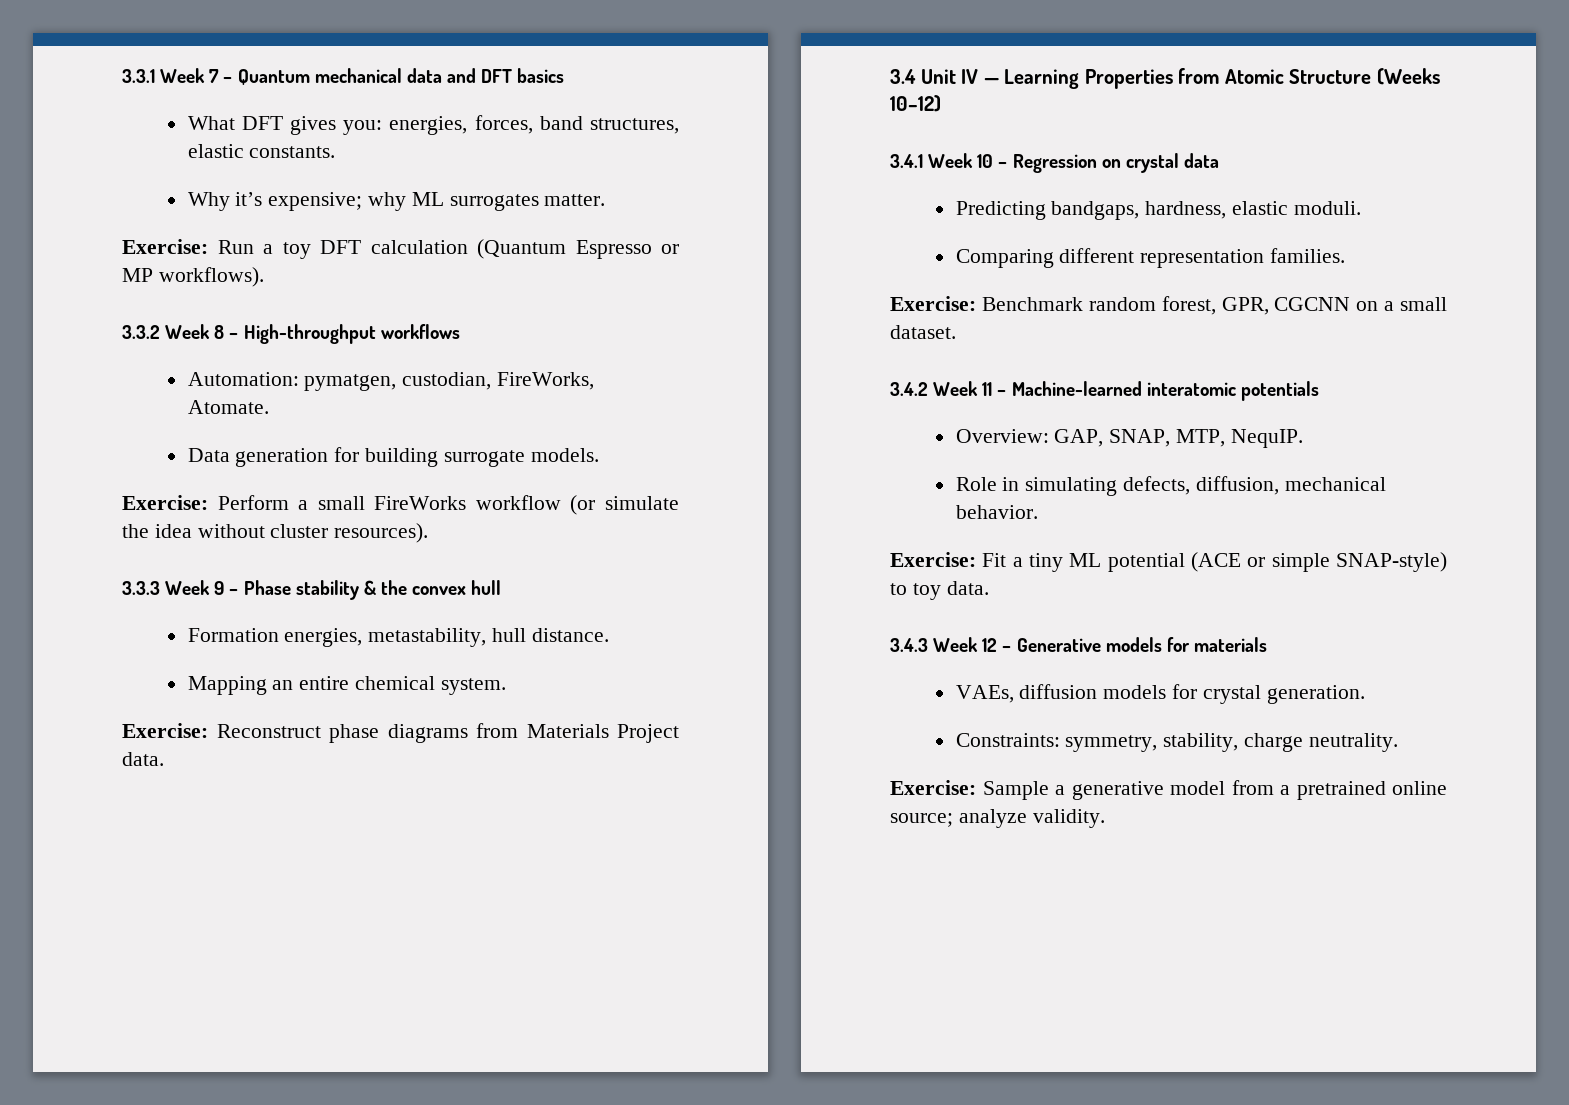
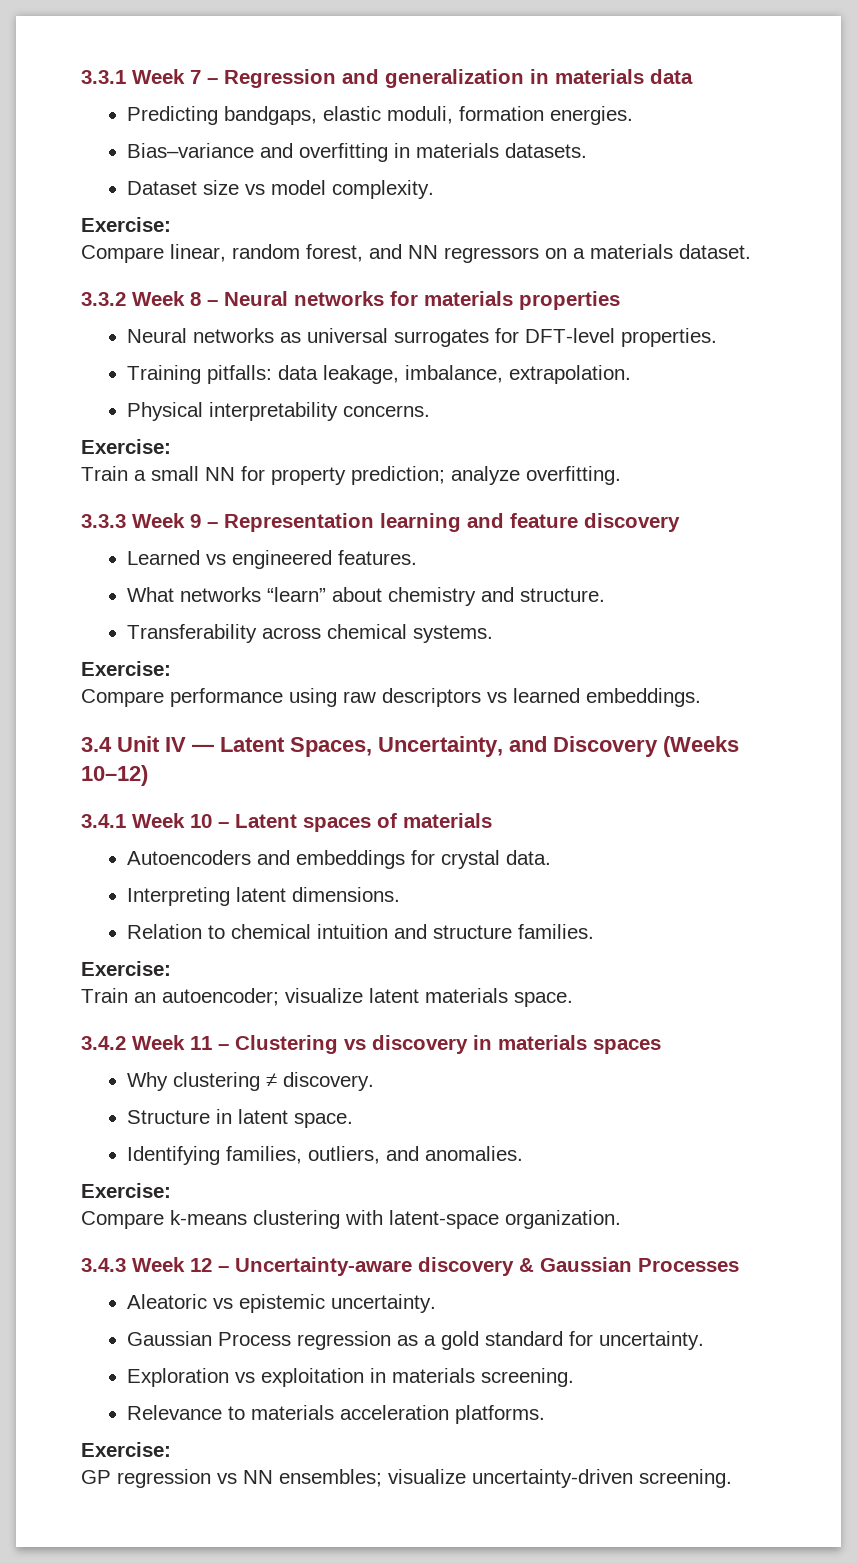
- 3.3.1 Week 7 – Quantum mechanical data and DFT basics
- What DFT gives you: energies, forces, band structures, elastic constants.
- Why it’s expensive; why ML surrogates matter.
- Exercise: Run a toy DFT calculation (Quantum Espresso or MP workflows).
- 3.3.2 Week 8 – High-throughput workflows
- Automation: pymatgen, custodian, FireWorks, Atomate.
- Data generation for building surrogate models.
- Exercise: Perform a small FireWorks workflow (or simulate the idea without cluster resources).
- 3.3.3 Week 9 – Phase stability & the convex hull
- Formation energies, metastability, hull distance.
- Mapping an entire chemical system.
- Exercise: Reconstruct phase diagrams from Materials Project data.
+ 3.3.1 Week 7 – Regression and generalization in materials data
+ Predicting bandgaps, elastic moduli, formation energies.
+ Bias–variance and overfitting in materials datasets.
+ Dataset size vs model complexity.
+ Exercise:
+ Compare linear, random forest, and NN regressors on a materials dataset.
+ 3.3.2 Week 8 – Neural networks for materials properties
+ Neural networks as universal surrogates for DFT-level properties.
+ Training pitfalls: data leakage, imbalance, extrapolation.
+ Physical interpretability concerns.
+ Exercise:
+ Train a small NN for property prediction; analyze overfitting.
+ 3.3.3 Week 9 – Representation learning and feature discovery
+ Learned vs engineered features.
+ What networks “learn” about chemistry and structure.
+ Transferability across chemical systems.
+ Exercise:
+ Compare performance using raw descriptors vs learned embeddings.
- 3.4 Unit IV — Learning Properties from Atomic Structure (Weeks 10–12)
+ 3.4 Unit IV — Latent Spaces, Uncertainty, and Discovery (Weeks 10–12)
- 3.4.1 Week 10 – Regression on crystal data
- Predicting bandgaps, hardness, elastic moduli.
- Comparing different representation families.
- Exercise: Benchmark random forest, GPR, CGCNN on a small dataset.
- 3.4.2 Week 11 – Machine-learned interatomic potentials
- Overview: GAP, SNAP, MTP, NequIP.
- Role in simulating defects, diffusion, mechanical behavior.
- Exercise: Fit a tiny ML potential (ACE or simple SNAP-style) to toy data.
- 3.4.3 Week 12 – Generative models for materials
- VAEs, diffusion models for crystal generation.
- Constraints: symmetry, stability, charge neutrality.
- Exercise: Sample a generative model from a pretrained online source; analyze validity.
+ 3.4.1 Week 10 – Latent spaces of materials
+ Autoencoders and embeddings for crystal data.
+ Interpreting latent dimensions.
+ Relation to chemical intuition and structure families.
+ Exercise:
+ Train an autoencoder; visualize latent materials space.
+ 3.4.2 Week 11 – Clustering vs discovery in materials spaces
+ Why clustering ≠ discovery.
+ Structure in latent space.
+ Identifying families, outliers, and anomalies.
+ Exercise:
+ Compare k-means clustering with latent-space organization.
+ 3.4.3 Week 12 – Uncertainty-aware discovery & Gaussian Processes
+ Aleatoric vs epistemic uncertainty.
+ Gaussian Process regression as a gold standard for uncertainty.
+ Exploration vs exploitation in materials screening.
+ Relevance to materials acceleration platforms.
+ Exercise:
+ GP regression vs NN ensembles; visualize uncertainty-driven screening.

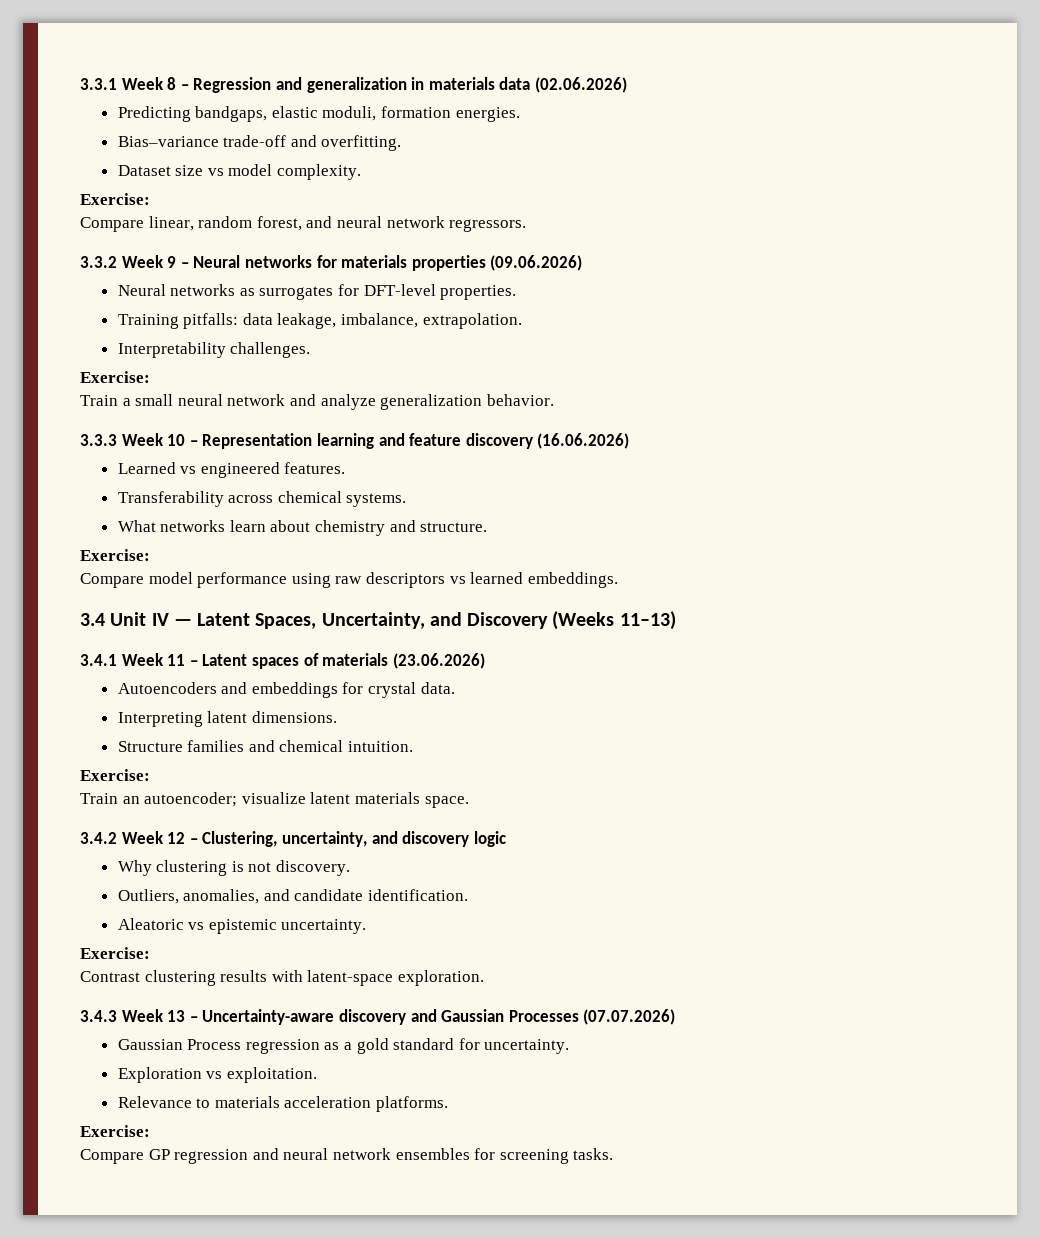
- 3.3.1 Week 7 – Regression and generalization in materials data
+ 3.3.1 Week 8 – Regression and generalization in materials data (02.06.2026)
- Bias–variance and overfitting in materials datasets.
+ Bias–variance trade-off and overfitting.
- Compare linear, random forest, and NN regressors on a materials dataset.
+ Compare linear, random forest, and neural network regressors.
- 3.3.2 Week 8 – Neural networks for materials properties
+ 3.3.2 Week 9 – Neural networks for materials properties (09.06.2026)
- Neural networks as universal surrogates for DFT-level properties.
+ Neural networks as surrogates for DFT-level properties.
- Physical interpretability concerns.
+ Interpretability challenges.
- Train a small NN for property prediction; analyze overfitting.
+ Train a small neural network and analyze generalization behavior.
- 3.3.3 Week 9 – Representation learning and feature discovery
+ 3.3.3 Week 10 – Representation learning and feature discovery (16.06.2026)
+ Transferability across chemical systems.
- What networks “learn” about chemistry and structure.
- Transferability across chemical systems.
+ What networks learn about chemistry and structure.
  Exercise:
- Compare performance using raw descriptors vs learned embeddings.
+ Compare model performance using raw descriptors vs learned embeddings.
- 3.4 Unit IV — Latent Spaces, Uncertainty, and Discovery (Weeks 10–12)
+ 3.4 Unit IV — Latent Spaces, Uncertainty, and Discovery (Weeks 11–13)
- 3.4.1 Week 10 – Latent spaces of materials
+ 3.4.1 Week 11 – Latent spaces of materials (23.06.2026)
- Relation to chemical intuition and structure families.
+ Structure families and chemical intuition.
- 3.4.2 Week 11 – Clustering vs discovery in materials spaces
+ 3.4.2 Week 12 – Clustering, uncertainty, and discovery logic
- Why clustering ≠ discovery.
+ Why clustering is not discovery.
- Structure in latent space.
- Identifying families, outliers, and anomalies.
+ Outliers, anomalies, and candidate identification.
+ Aleatoric vs epistemic uncertainty.
  Exercise:
- Compare k-means clustering with latent-space organization.
- 3.4.3 Week 12 – Uncertainty-aware discovery & Gaussian Processes
- Aleatoric vs epistemic uncertainty.
+ Contrast clustering results with latent-space exploration.
+ 3.4.3 Week 13 – Uncertainty-aware discovery and Gaussian Processes (07.07.2026)
- Exploration vs exploitation in materials screening.
+ Exploration vs exploitation.
- GP regression vs NN ensembles; visualize uncertainty-driven screening.
+ Compare GP regression and neural network ensembles for screening tasks.

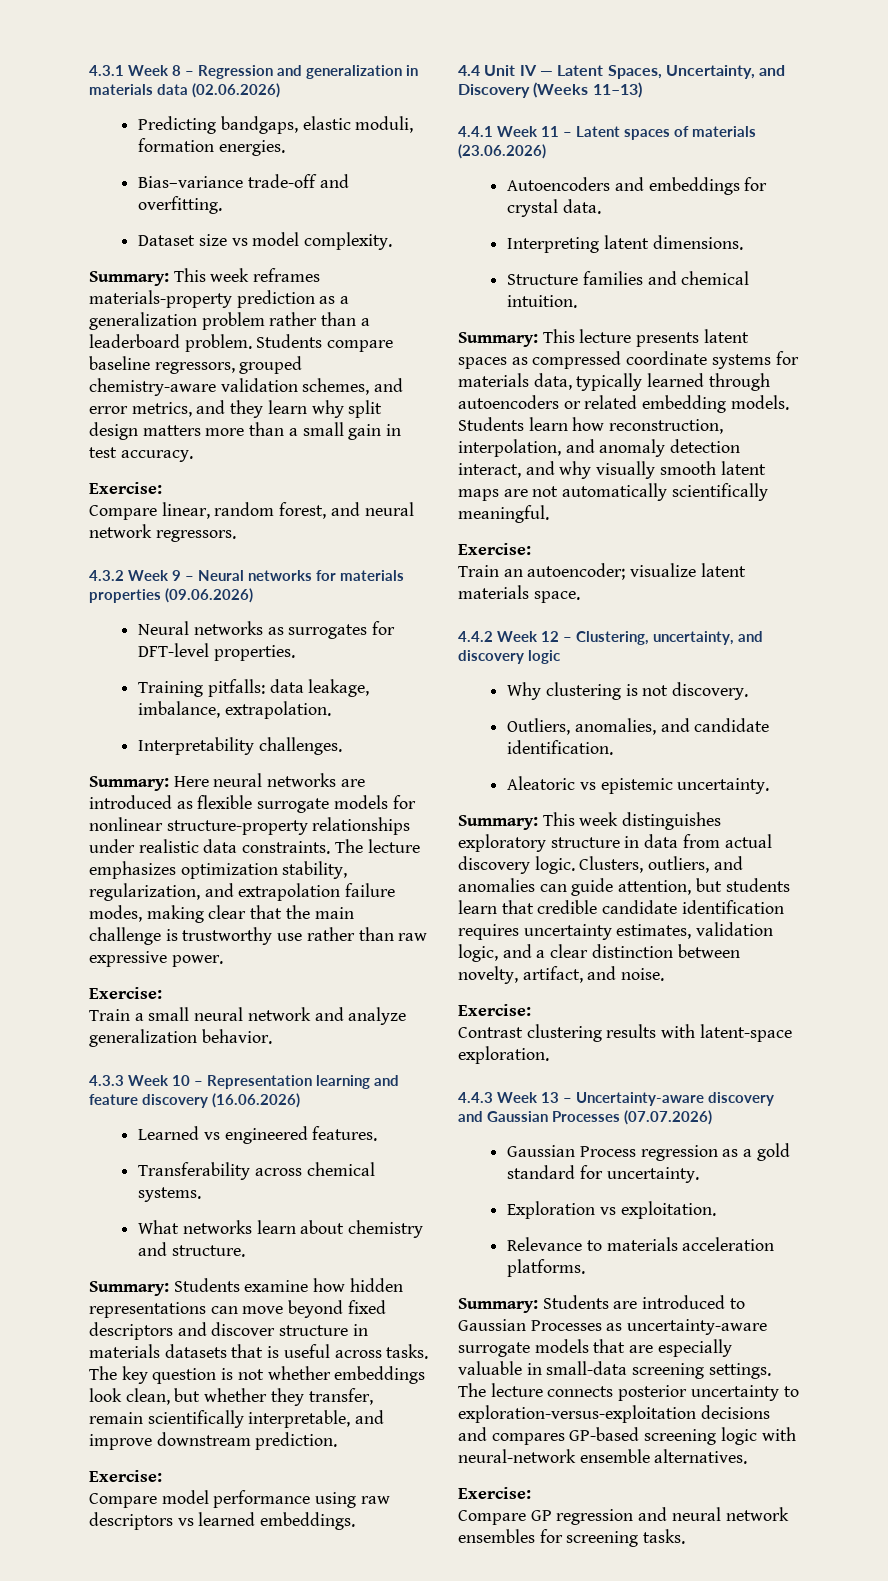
- 3.3.1 Week 8 – Regression and generalization in materials data (02.06.2026)
+ 4.3.1 Week 8 – Regression and generalization in materials data (02.06.2026)
+ Summary: This week reframes materials-property prediction as a generalization problem rather than a leaderboard problem. Students compare baseline regressors, grouped chemistry-aware validation schemes, and error metrics, and they learn why split design matters more than a small gain in test accuracy.
- 3.3.2 Week 9 – Neural networks for materials properties (09.06.2026)
+ 4.3.2 Week 9 – Neural networks for materials properties (09.06.2026)
+ Summary: Here neural networks are introduced as flexible surrogate models for nonlinear structure-property relationships under realistic data constraints. The lecture emphasizes optimization stability, regularization, and extrapolation failure modes, making clear that the main challenge is trustworthy use rather than raw expressive power.
- 3.3.3 Week 10 – Representation learning and feature discovery (16.06.2026)
+ 4.3.3 Week 10 – Representation learning and feature discovery (16.06.2026)
+ Summary: Students examine how hidden representations can move beyond fixed descriptors and discover structure in materials datasets that is useful across tasks. The key question is not whether embeddings look clean, but whether they transfer, remain scientifically interpretable, and improve downstream prediction.
- 3.4 Unit IV — Latent Spaces, Uncertainty, and Discovery (Weeks 11–13)
+ 4.4 Unit IV — Latent Spaces, Uncertainty, and Discovery (Weeks 11–13)
- 3.4.1 Week 11 – Latent spaces of materials (23.06.2026)
+ 4.4.1 Week 11 – Latent spaces of materials (23.06.2026)
+ Summary: This lecture presents latent spaces as compressed coordinate systems for materials data, typically learned through autoencoders or related embedding models. Students learn how reconstruction, interpolation, and anomaly detection interact, and why visually smooth latent maps are not automatically scientifically meaningful.
- 3.4.2 Week 12 – Clustering, uncertainty, and discovery logic
+ 4.4.2 Week 12 – Clustering, uncertainty, and discovery logic
+ Summary: This week distinguishes exploratory structure in data from actual discovery logic. Clusters, outliers, and anomalies can guide attention, but students learn that credible candidate identification requires uncertainty estimates, validation logic, and a clear distinction between novelty, artifact, and noise.
- 3.4.3 Week 13 – Uncertainty-aware discovery and Gaussian Processes (07.07.2026)
+ 4.4.3 Week 13 – Uncertainty-aware discovery and Gaussian Processes (07.07.2026)
+ Summary: Students are introduced to Gaussian Processes as uncertainty-aware surrogate models that are especially valuable in small-data screening settings. The lecture connects posterior uncertainty to exploration-versus-exploitation decisions and compares GP-based screening logic with neural-network ensemble alternatives.

